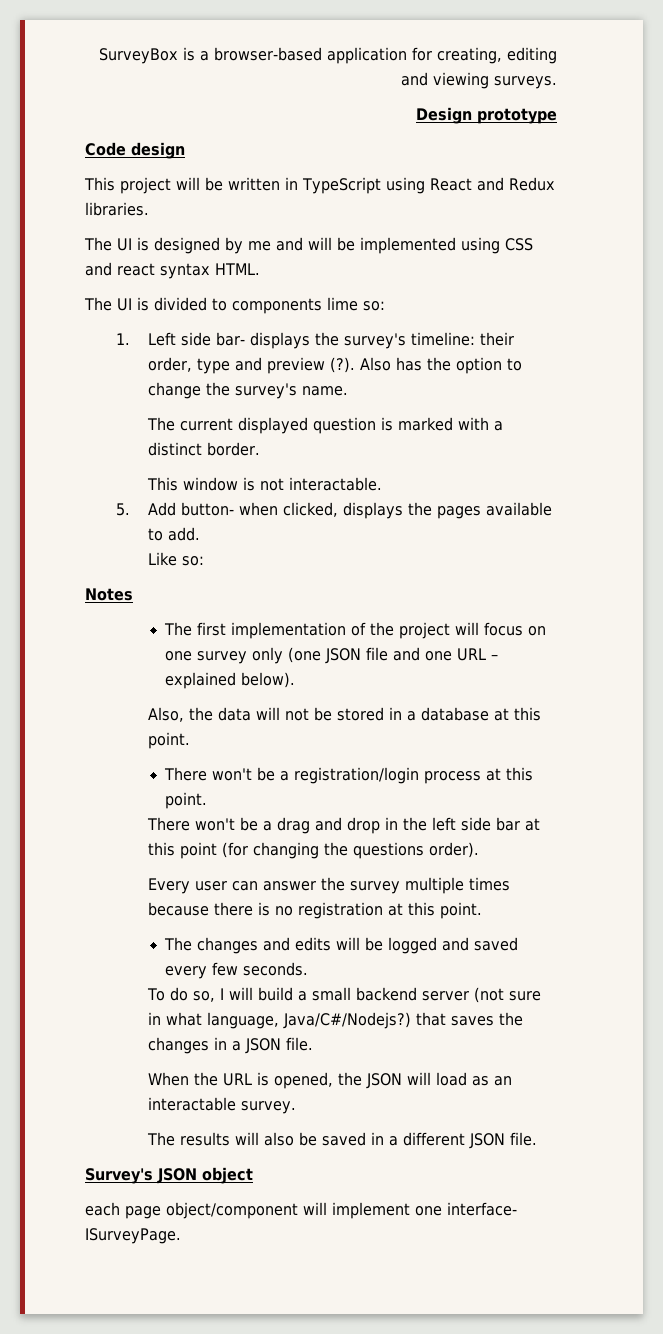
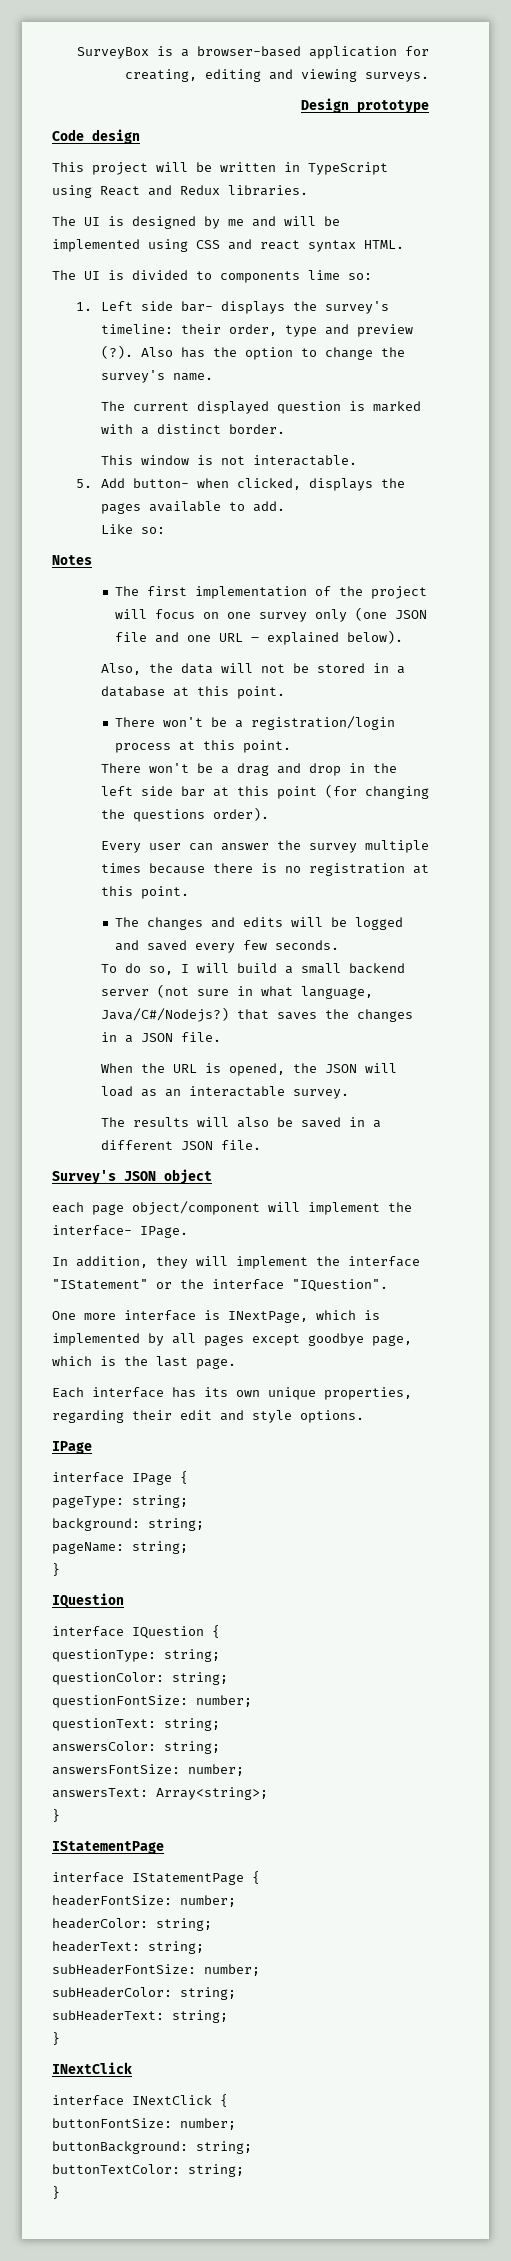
- each page object/component will implement one interface- ISurveyPage.
+ each page object/component will implement the interface- IPage.
+ In addition, they will implement the interface "IStatement" or the interface "IQuestion".
+ One more interface is INextPage, which is implemented by all pages except goodbye page, which is the last page.
+ Each interface has its own unique properties, regarding their edit and style options.
+ IPage
+ interface IPage {
+ pageType: string;
+ background: string;
+ pageName: string;
+ }
+ IQuestion
+ interface IQuestion {
+ questionType: string;
+ questionColor: string;
+ questionFontSize: number;
+ questionText: string;
+ answersColor: string;
+ answersFontSize: number;
+ answersText: Array<string>;
+ }
+ IStatementPage
+ interface IStatementPage {
+ headerFontSize: number;
+ headerColor: string;
+ headerText: string;
+ subHeaderFontSize: number;
+ subHeaderColor: string;
+ subHeaderText: string;
+ }
+ INextClick
+ interface INextClick {
+ buttonFontSize: number;
+ buttonBackground: string;
+ buttonTextColor: string;
+ }

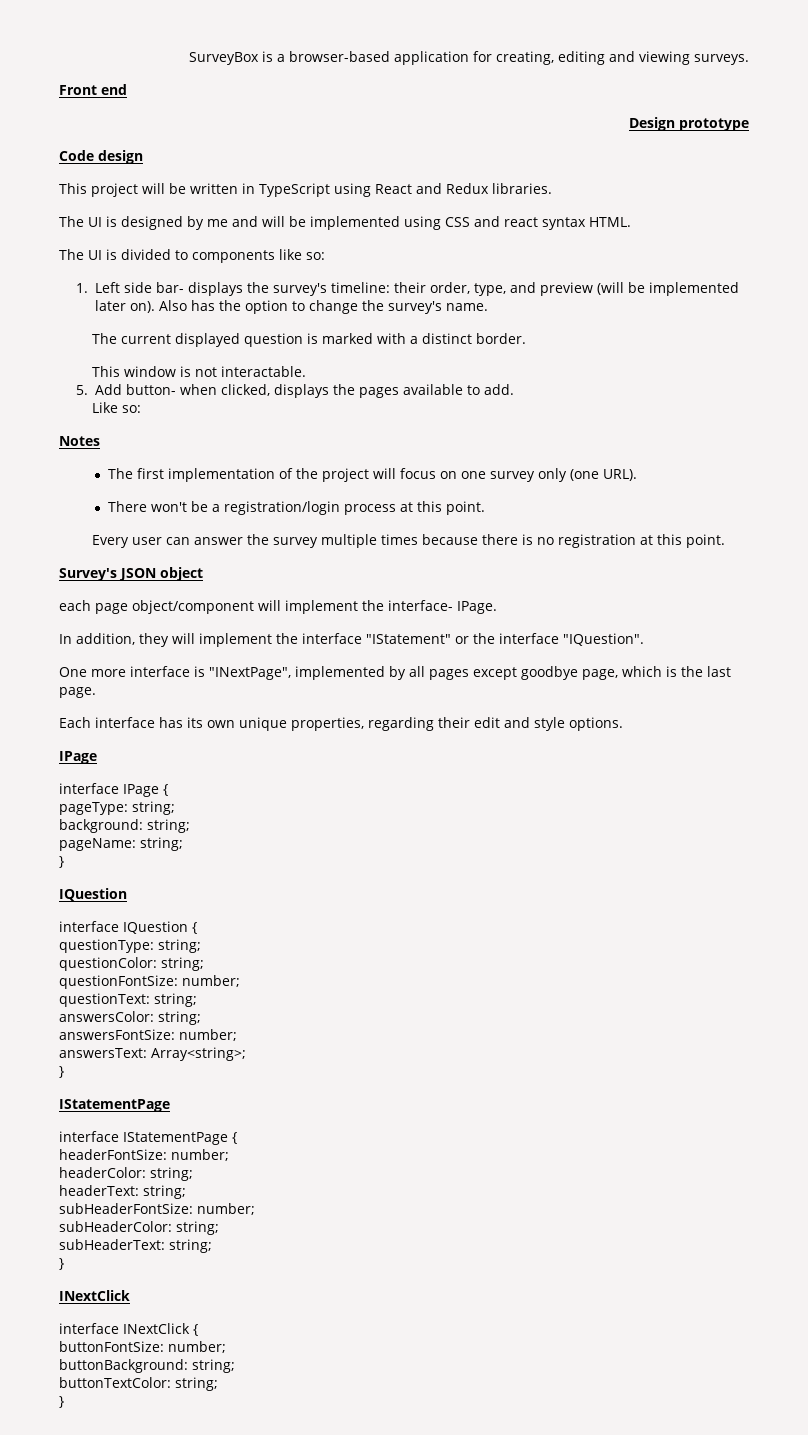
+ Front end
- The UI is divided to components lime so:
+ The UI is divided to components like so:
- 1. Left side bar- displays the survey's timeline: their order, type and preview (?).
+ 1. Left side bar- displays the survey's timeline: their order, type, and preview (will be implemented later on).
- The first implementation of the project will focus on one survey only (one JSON file and one URL – explained below).
- Also, the data will not be stored in a database at this point.
+ The first implementation of the project will focus on one survey only (one URL).
- There won't be a drag and drop in the left side bar at this point (for changing the questions order).
- The changes and edits will be logged and saved every few seconds.
- To do so, I will build a small backend server (not sure in what language, Java/C#/Nodejs?) that saves the changes in a JSON file.
- When the URL is opened, the JSON will load as an interactable survey.
- The results will also be saved in a different JSON file.
- One more interface is INextPage, which is implemented by all pages except goodbye page, which is the last page.
+ One more interface is "INextPage", implemented by all pages except goodbye page, which is the last page.

